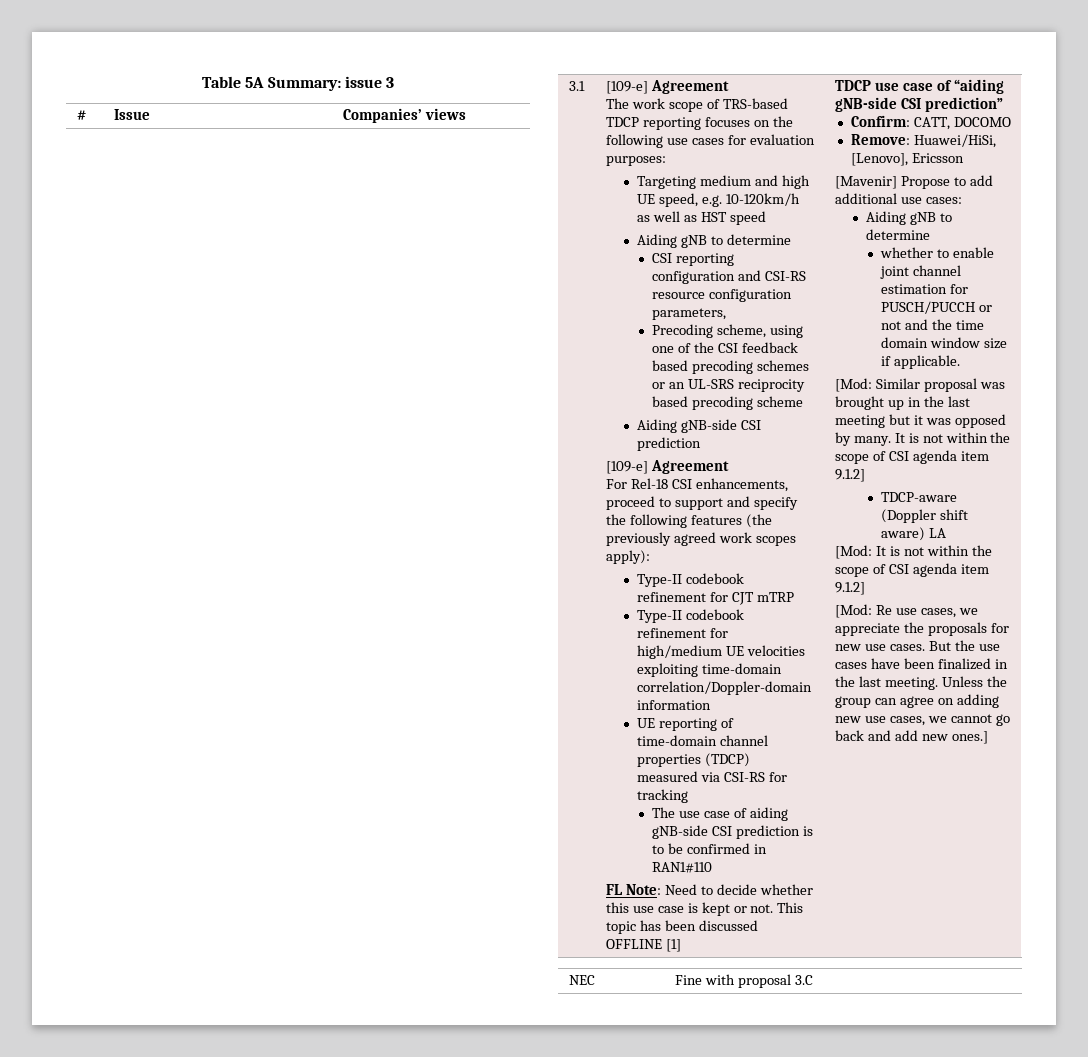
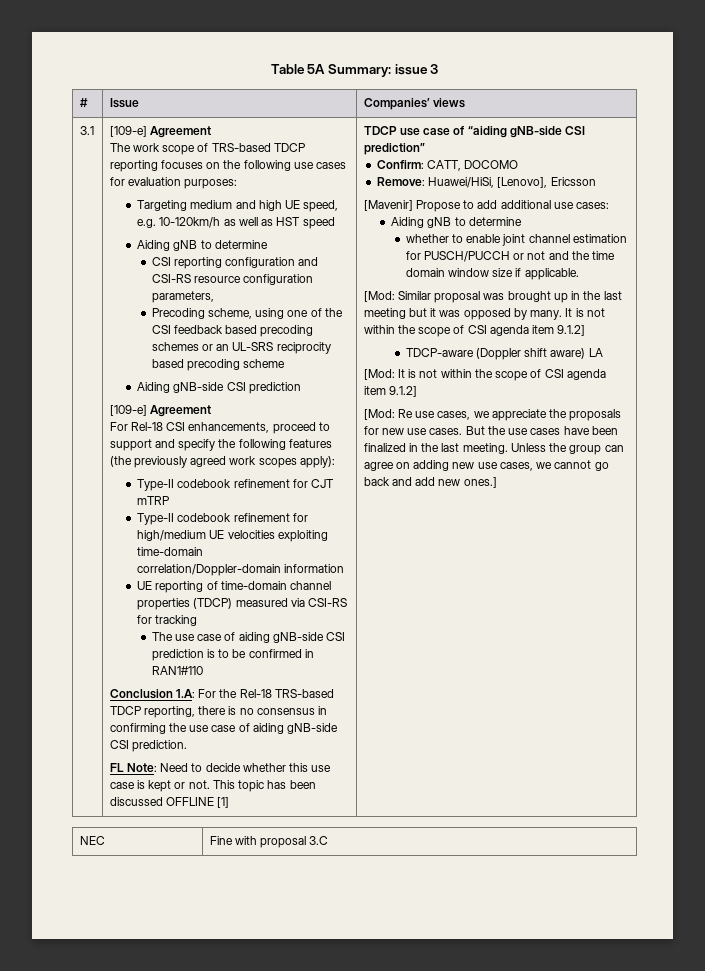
+ Conclusion 1.A: For the Rel-18 TRS-based TDCP reporting, there is no consensus in confirming the use case of aiding gNB-side CSI prediction.

